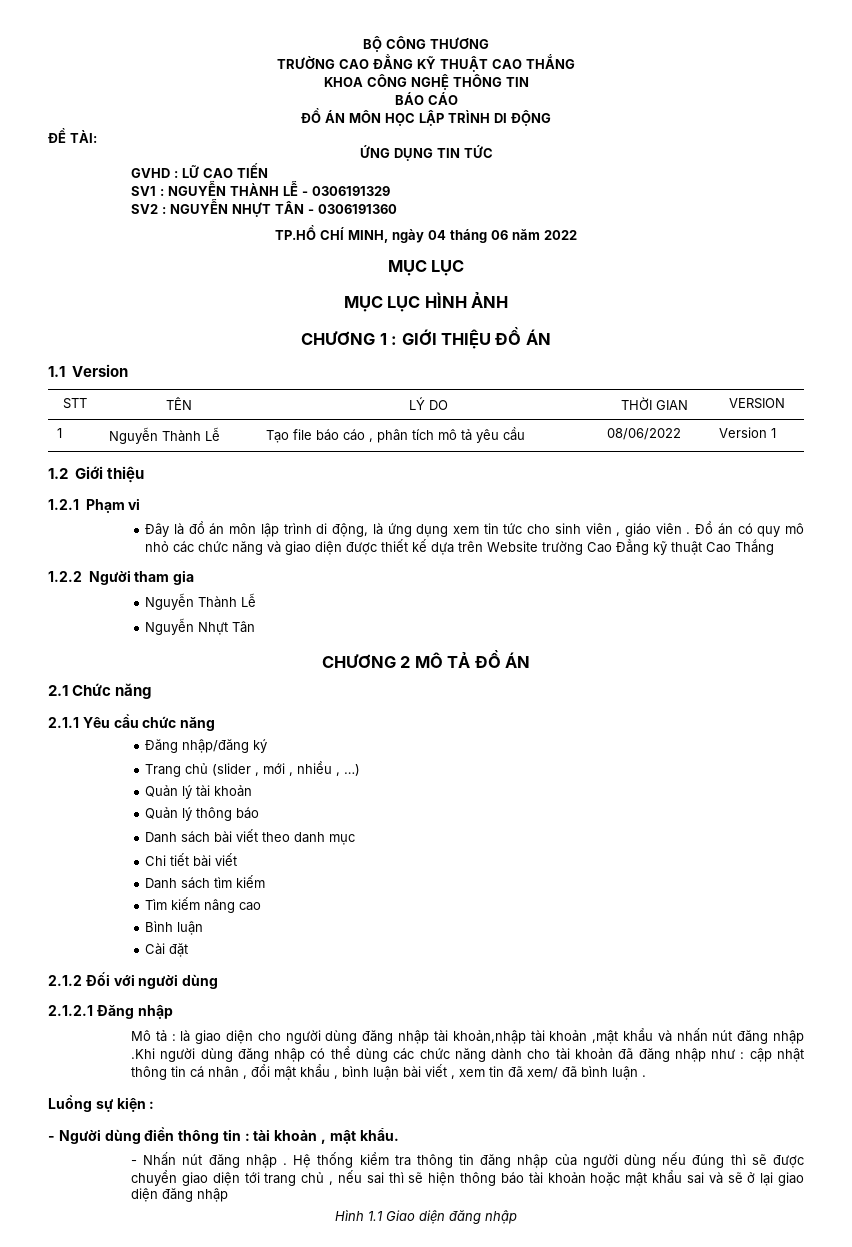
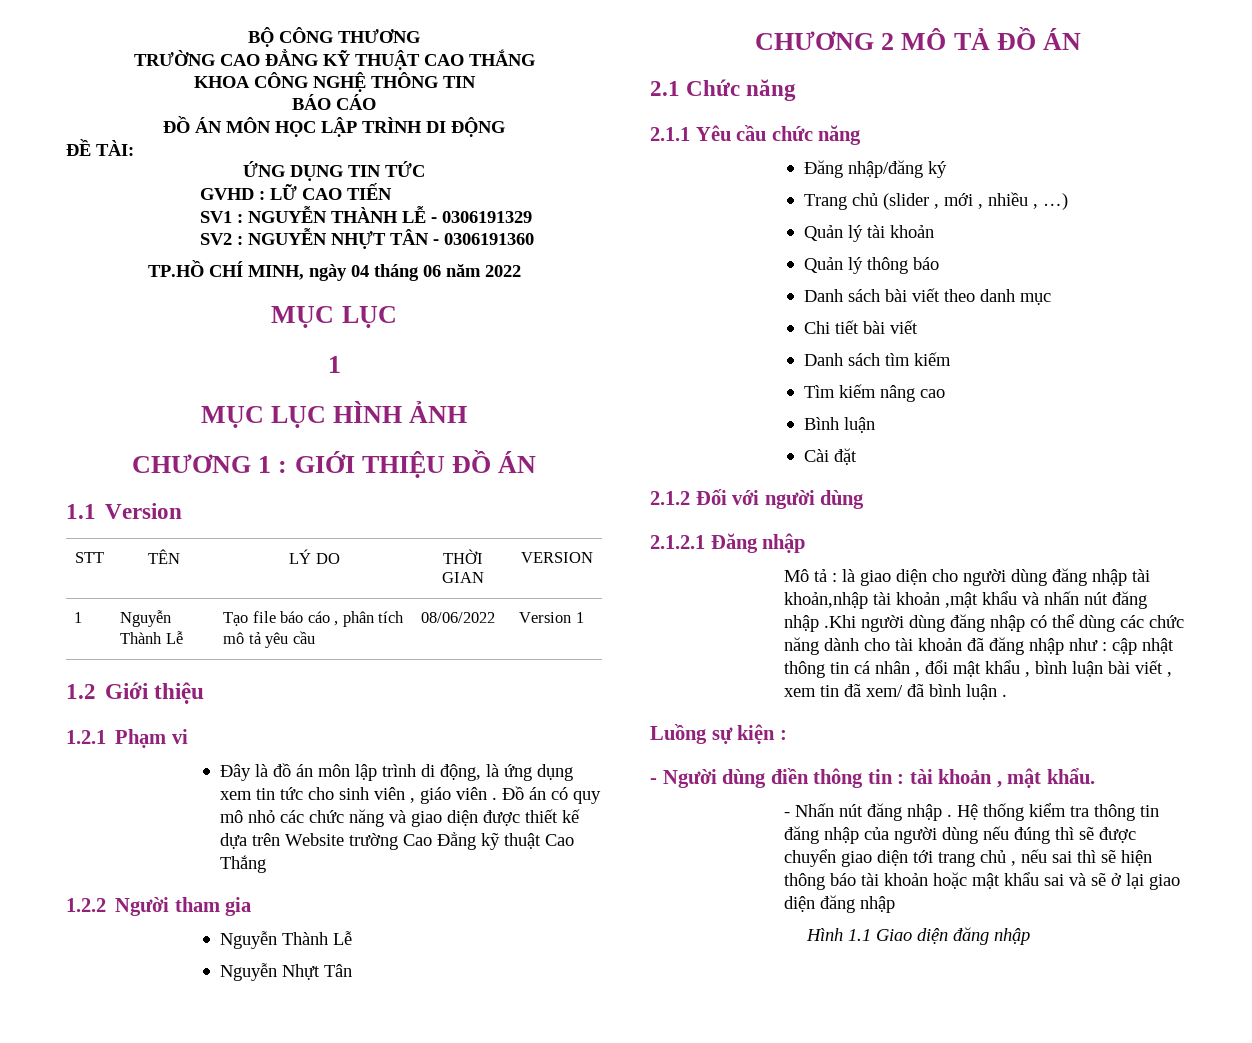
  TP.HỒ CHÍ MINH, ngày 04 tháng 06 năm 2022
  MỤC LỤC
+ 1

